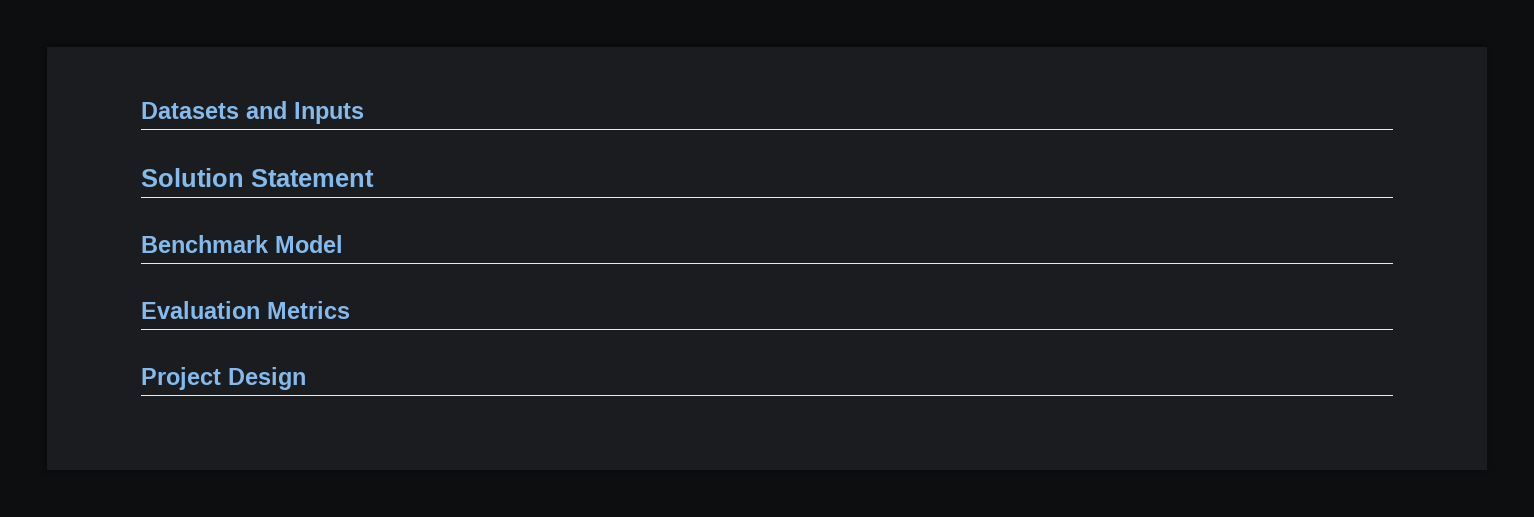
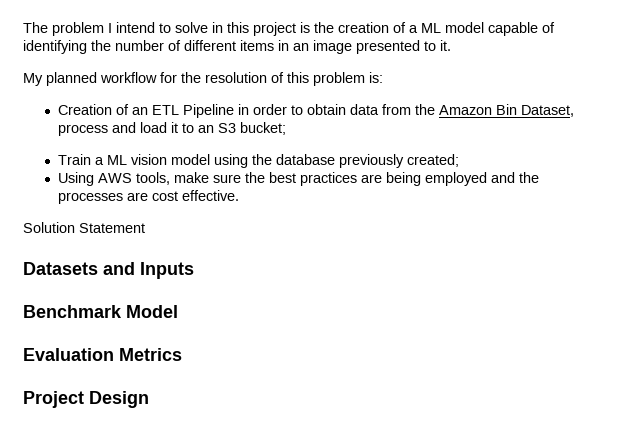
+ The problem I intend to solve in this project is the creation of a ML model capable of identifying the number of different items in an image presented to it.
+ My planned workflow for the resolution of this problem is:
+ Creation of an ETL Pipeline in order to obtain data from the Amazon Bin Dataset, process and load it to an S3 bucket;
+ Train a ML vision model using the database previously created;
+ Using AWS tools, make sure the best practices are being employed and the processes are cost effective.
+ Solution Statement
- Solution Statement

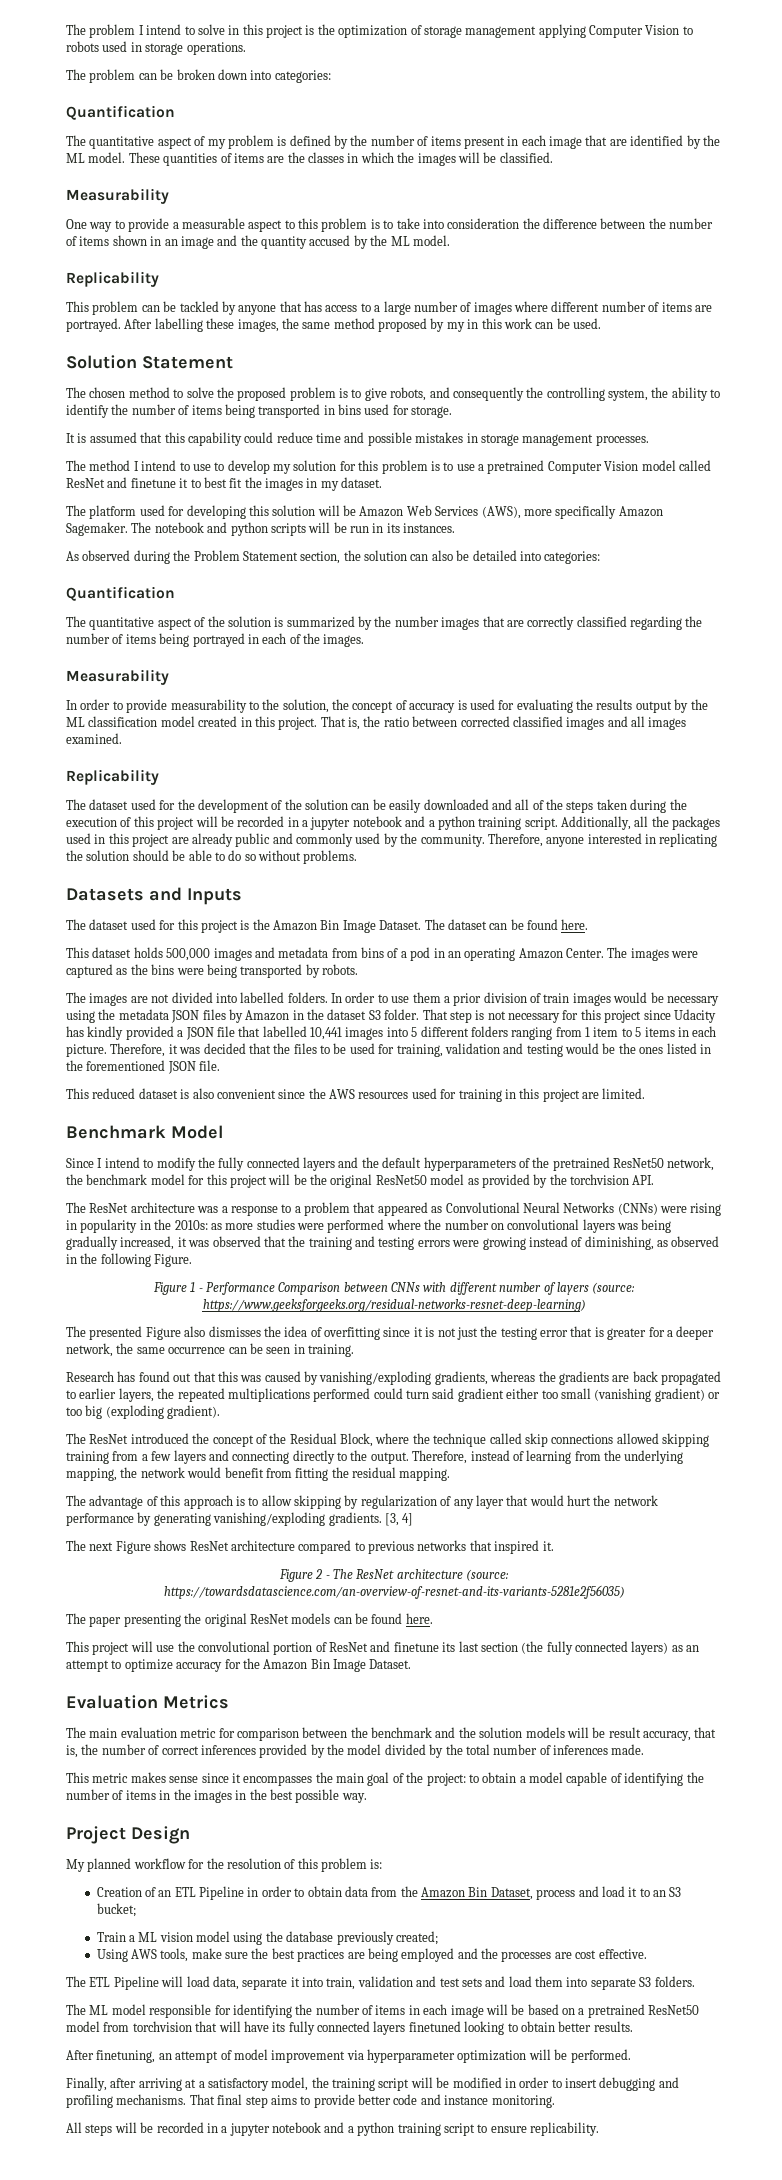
- The problem I intend to solve in this project is the creation of a ML model capable of identifying the number of different items in an image presented to it.
+ The problem I intend to solve in this project is the optimization of storage management applying Computer Vision to robots used in storage operations.
+ The problem can be broken down into categories:
+ Quantification
+ The quantitative aspect of my problem is defined by the number of items present in each image that are identified by the ML model. These quantities of items are the classes in which the images will be classified.
+ Measurability
+ One way to provide a measurable aspect to this problem is to take into consideration the difference between the number of items shown in an image and the quantity accused by the ML model.
+ Replicability
+ This problem can be tackled by anyone that has access to a large number of images where different number of items are portrayed. After labelling these images, the same method proposed by my in this work can be used.
+ Solution Statement
+ The chosen method to solve the proposed problem is to give robots, and consequently the controlling system, the ability to identify the number of items being transported in bins used for storage.
+ It is assumed that this capability could reduce time and possible mistakes in storage management processes.
+ The method I intend to use to develop my solution for this problem is to use a pretrained Computer Vision model called ResNet and finetune it to best fit the images in my dataset.
+ The platform used for developing this solution will be Amazon Web Services (AWS), more specifically Amazon Sagemaker. The notebook and python scripts will be run in its instances.
+ As observed during the Problem Statement section, the solution can also be detailed into categories:
+ Quantification
+ The quantitative aspect of the solution is summarized by the number images that are correctly classified regarding the number of items being portrayed in each of the images.
+ Measurability
+ In order to provide measurability to the solution, the concept of accuracy is used for evaluating the results output by the ML classification model created in this project. That is, the ratio between corrected classified images and all images examined.
+ Replicability
+ The dataset used for the development of the solution can be easily downloaded and all of the steps taken during the execution of this project will be recorded in a jupyter notebook and a python training script. Additionally, all the packages used in this project are already public and commonly used by the community. Therefore, anyone interested in replicating the solution should be able to do so without problems.
+ Datasets and Inputs
+ The dataset used for this project is the Amazon Bin Image Dataset. The dataset can be found here.
+ This dataset holds 500,000 images and metadata from bins of a pod in an operating Amazon Center. The images were captured as the bins were being transported by robots.
+ The images are not divided into labelled folders. In order to use them a prior division of train images would be necessary using the metadata JSON files by Amazon in the dataset S3 folder. That step is not necessary for this project since Udacity has kindly provided a JSON file that labelled 10,441 images into 5 different folders ranging from 1 item to 5 items in each picture. Therefore, it was decided that the files to be used for training, validation and testing would be the ones listed in the forementioned JSON file.
+ This reduced dataset is also convenient since the AWS resources used for training in this project are limited.
+ Benchmark Model
+ Since I intend to modify the fully connected layers and the default hyperparameters of the pretrained ResNet50 network, the benchmark model for this project will be the original ResNet50 model as provided by the torchvision API.
+ The ResNet architecture was a response to a problem that appeared as Convolutional Neural Networks (CNNs) were rising in popularity in the 2010s: as more studies were performed where the number on convolutional layers was being gradually increased, it was observed that the training and testing errors were growing instead of diminishing, as observed in the following Figure.
+ Figure 1 - Performance Comparison between CNNs with different number of layers (source: https://www.geeksforgeeks.org/residual-networks-resnet-deep-learning)
+ The presented Figure also dismisses the idea of overfitting since it is not just the testing error that is greater for a deeper network, the same occurrence can be seen in training.
+ Research has found out that this was caused by vanishing/exploding gradients, whereas the gradients are back propagated to earlier layers, the repeated multiplications performed could turn said gradient either too small (vanishing gradient) or too big (exploding gradient).
+ The ResNet introduced the concept of the Residual Block, where the technique called skip connections allowed skipping training from a few layers and connecting directly to the output. Therefore, instead of learning from the underlying mapping, the network would benefit from fitting the residual mapping.
+ The advantage of this approach is to allow skipping by regularization of any layer that would hurt the network performance by generating vanishing/exploding gradients. [3, 4]
+ The next Figure shows ResNet architecture compared to previous networks that inspired it.
+ Figure 2 - The ResNet architecture (source: https://towardsdatascience.com/an-overview-of-resnet-and-its-variants-5281e2f56035)
+ The paper presenting the original ResNet models can be found here.
+ This project will use the convolutional portion of ResNet and finetune its last section (the fully connected layers) as an attempt to optimize accuracy for the Amazon Bin Image Dataset.
+ Evaluation Metrics
+ The main evaluation metric for comparison between the benchmark and the solution models will be result accuracy, that is, the number of correct inferences provided by the model divided by the total number of inferences made.
+ This metric makes sense since it encompasses the main goal of the project: to obtain a model capable of identifying the number of items in the images in the best possible way.
+ Project Design
- Solution Statement
- Datasets and Inputs
- Benchmark Model
- Evaluation Metrics
- Project Design
+ The ETL Pipeline will load data, separate it into train, validation and test sets and load them into separate S3 folders.
+ The ML model responsible for identifying the number of items in each image will be based on a pretrained ResNet50 model from torchvision that will have its fully connected layers finetuned looking to obtain better results.
+ After finetuning, an attempt of model improvement via hyperparameter optimization will be performed.
+ Finally, after arriving at a satisfactory model, the training script will be modified in order to insert debugging and profiling mechanisms. That final step aims to provide better code and instance monitoring.
+ All steps will be recorded in a jupyter notebook and a python training script to ensure replicability.

